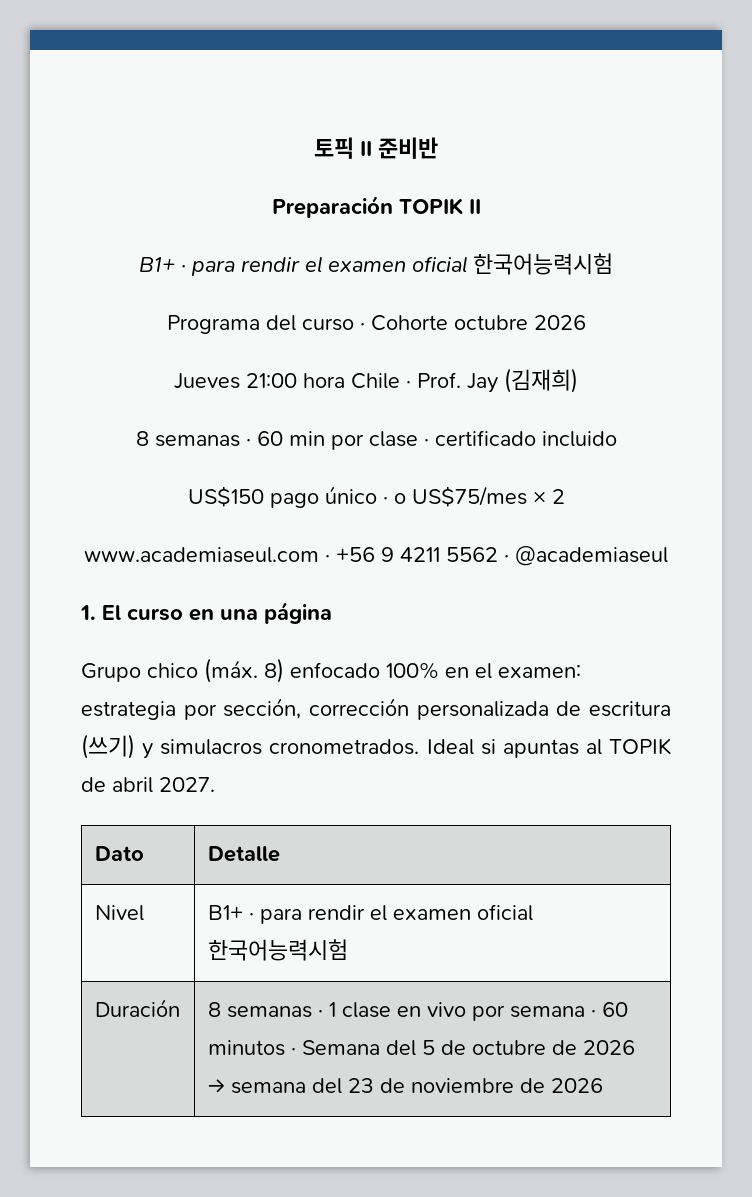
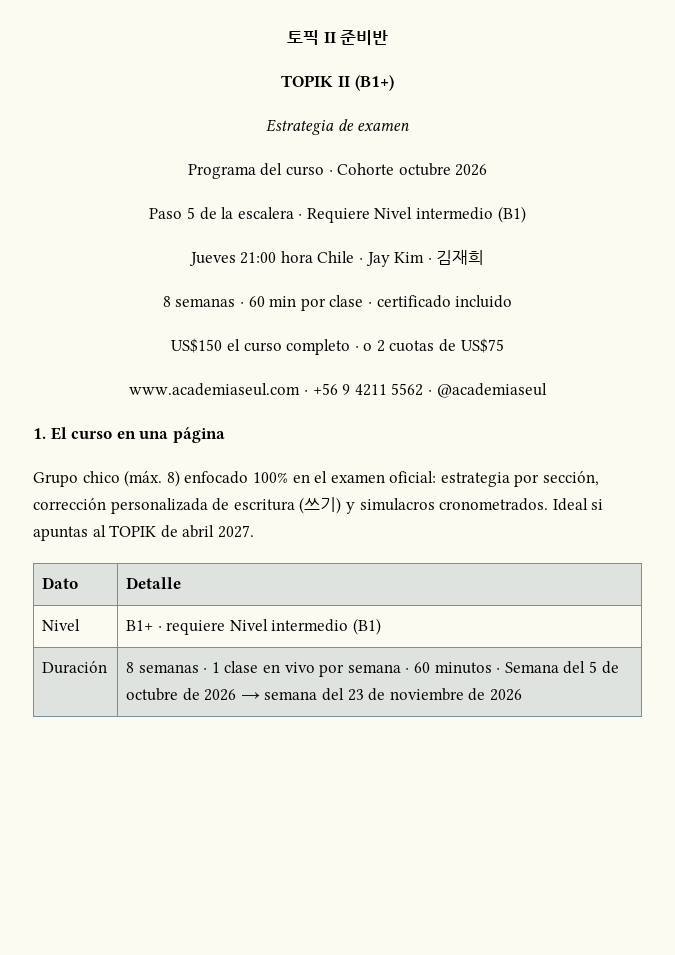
- Preparación TOPIK II
- B1+ · para rendir el examen oficial 한국어능력시험
+ TOPIK II (B1+)
+ Estrategia de examen
+ Paso 5 de la escalera · Requiere Nivel intermedio (B1)
- Jueves 21:00 hora Chile · Prof. Jay (김재희)
+ Jueves 21:00 hora Chile · Jay Kim · 김재희
- US$150 pago único · o US$75/mes × 2
+ US$150 el curso completo · o 2 cuotas de US$75
- 8) enfocado 100% en el examen: estrategia por sección, corrección personalizada de escritura (쓰기) y simulacros cronometrados.
+ 8) enfocado 100% en el examen oficial: estrategia por sección, corrección personalizada de escritura (쓰기) y simulacros cronometrados.
- Nivel | B1+ · para rendir el examen oficial 한국어능력시험
+ Nivel | B1+ · requiere Nivel intermedio (B1)

